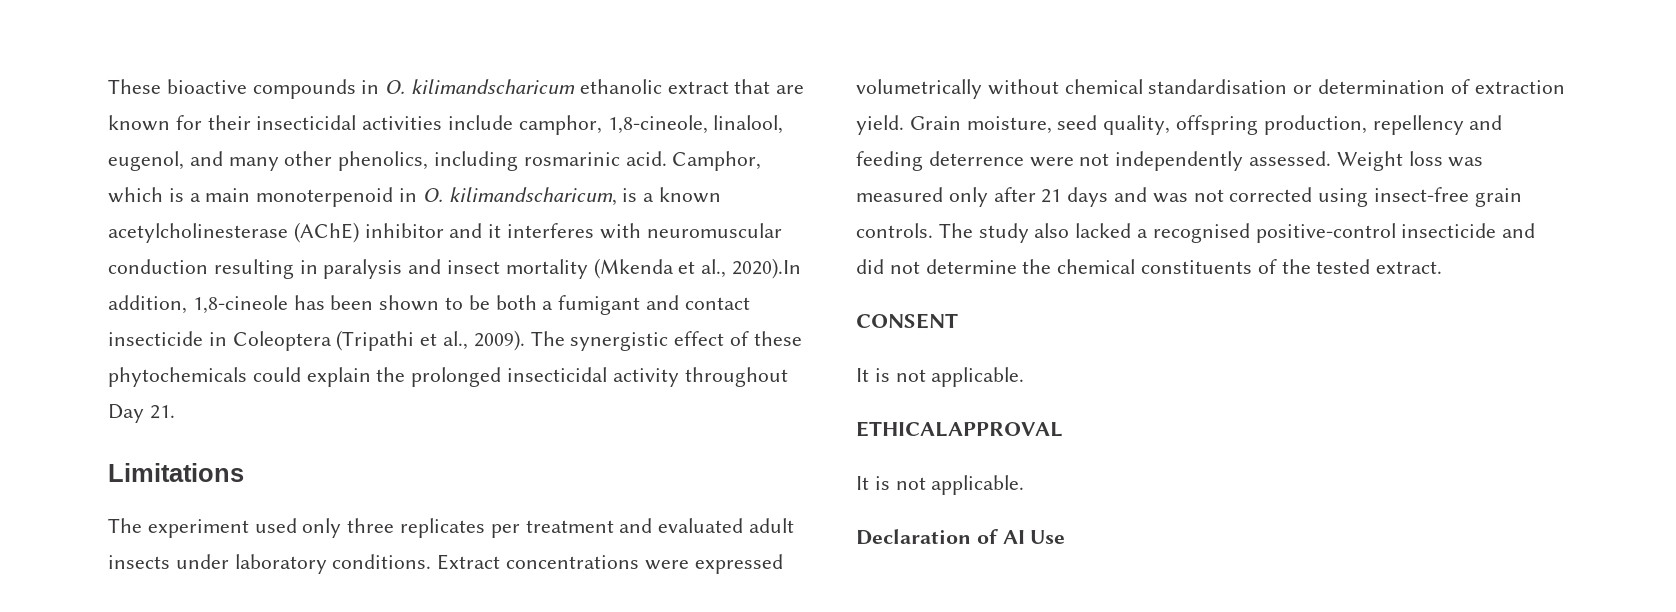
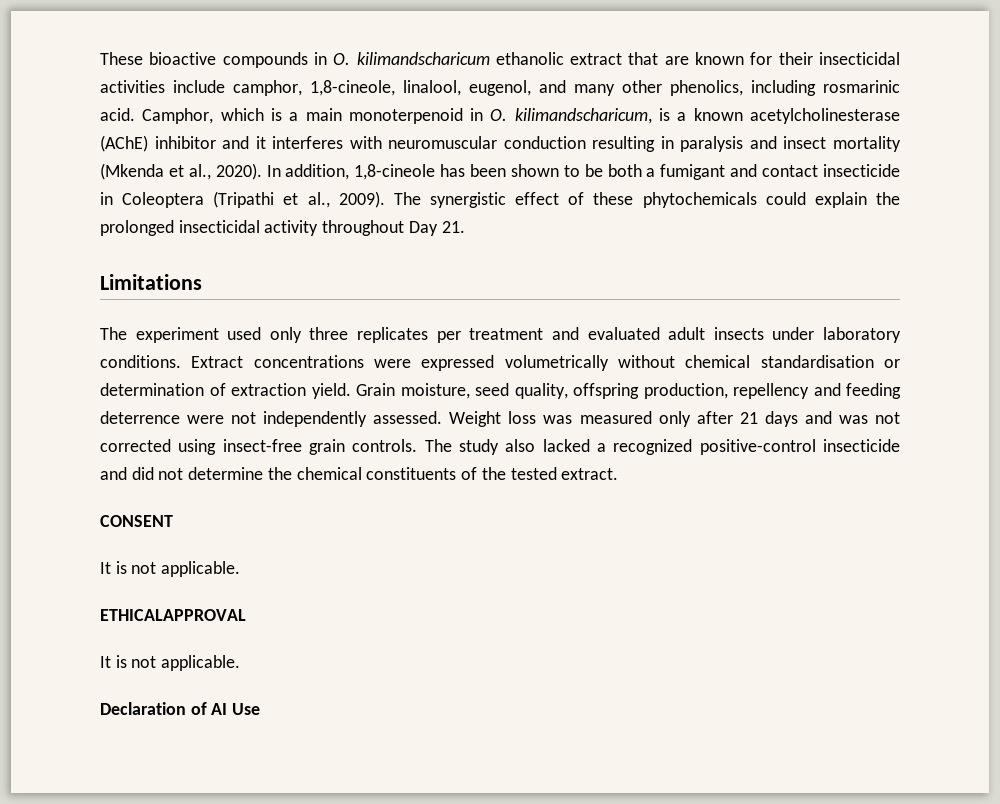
- Camphor, which is a main monoterpenoid in O. kilimandscharicum, is a known acetylcholinesterase (AChE) inhibitor and it interferes with neuromuscular conduction resulting in paralysis and insect mortality (Mkenda et al., 2020).In addition, 1,8-cineole has been shown to be both a fumigant and contact insecticide in Coleoptera (Tripathi et al., 2009).
+ Camphor, which is a main monoterpenoid in O. kilimandscharicum, is a known acetylcholinesterase (AChE) inhibitor and it interferes with neuromuscular conduction resulting in paralysis and insect mortality (Mkenda et al., 2020). In addition, 1,8-cineole has been shown to be both a fumigant and contact insecticide in Coleoptera (Tripathi et al., 2009).
- The study also lacked a recognised positive-control insecticide and did not determine the chemical constituents of the tested extract.
+ The study also lacked a recognized positive-control insecticide and did not determine the chemical constituents of the tested extract.

